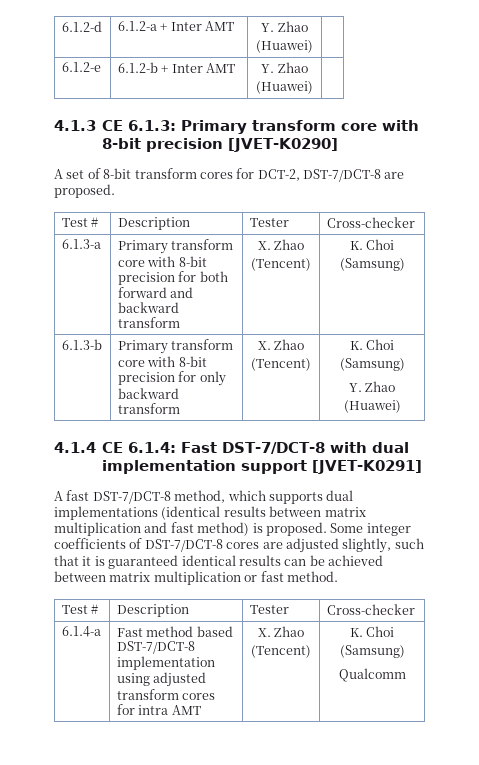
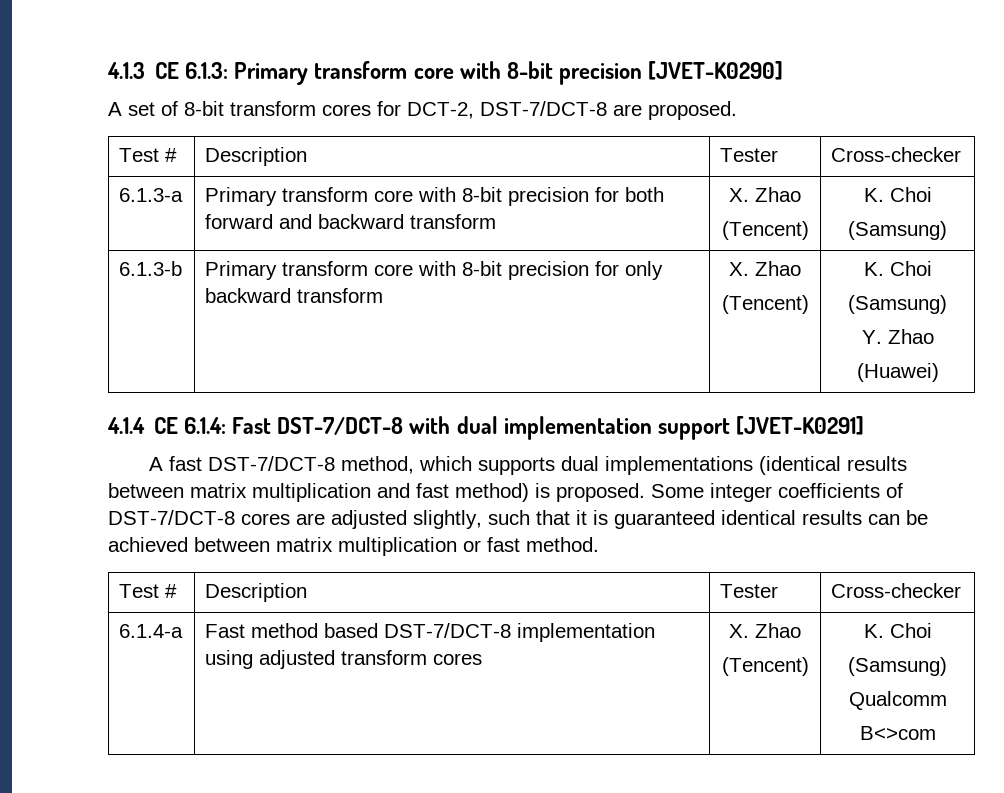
- 6.1.2-d | 6.1.2-a + Inter AMT | Y. Zhao
- (Huawei) |
- 6.1.2-e | 6.1.2-b + Inter AMT | Y. Zhao
- (Huawei) |
- 6.1.4-a | Fast method based DST-7/DCT-8 implementation using adjusted transform cores for intra AMT | X. Zhao
+ 6.1.4-a | Fast method based DST-7/DCT-8 implementation using adjusted transform cores | X. Zhao
  (Tencent) | K. Choi
  (Samsung)
  Qualcomm
+ B<>com

